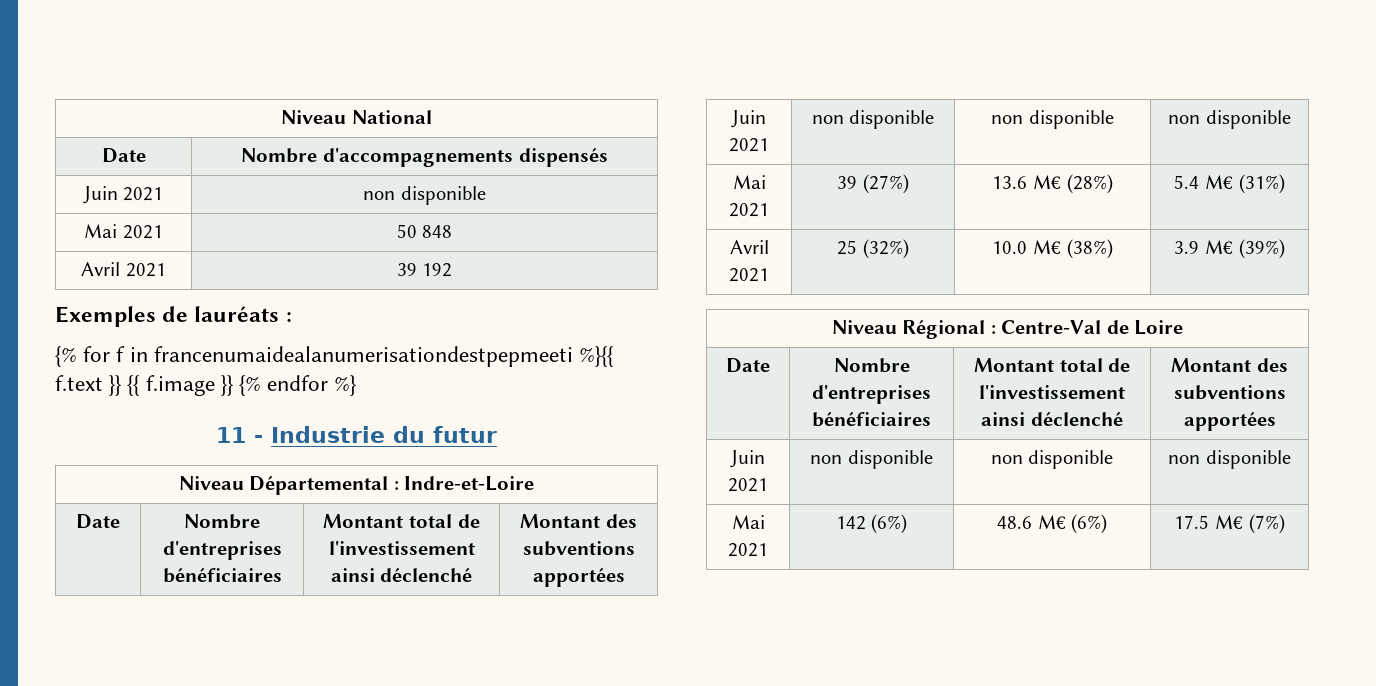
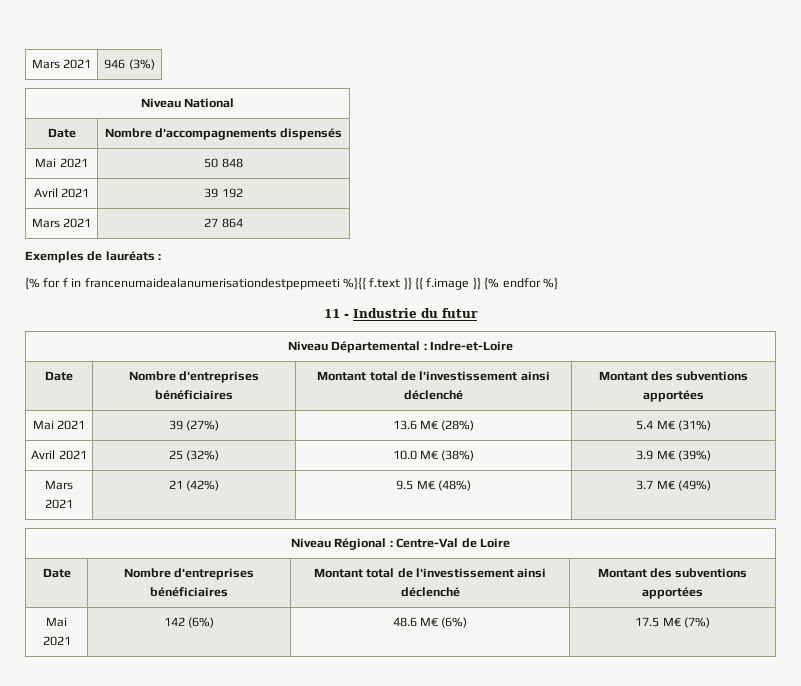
+ Mars 2021 | 946 (3%)
  Date | Nombre d'accompagnements dispensés
- Juin 2021 | non disponible
+ Mars 2021 | 27 864
  Niveau Départemental : Indre-et-Loire
  Date | Nombre d'entreprises bénéficiaires | Montant total de l'investissement ainsi déclenché | Montant des subventions apportées
- Juin 2021 | non disponible | non disponible | non disponible
+ Mars 2021 | 21 (42%) | 9.5 M€ (48%) | 3.7 M€ (49%)
  Niveau Régional : Centre-Val de Loire
  Date | Nombre d'entreprises bénéficiaires | Montant total de l'investissement ainsi déclenché | Montant des subventions apportées
- Juin 2021 | non disponible | non disponible | non disponible

